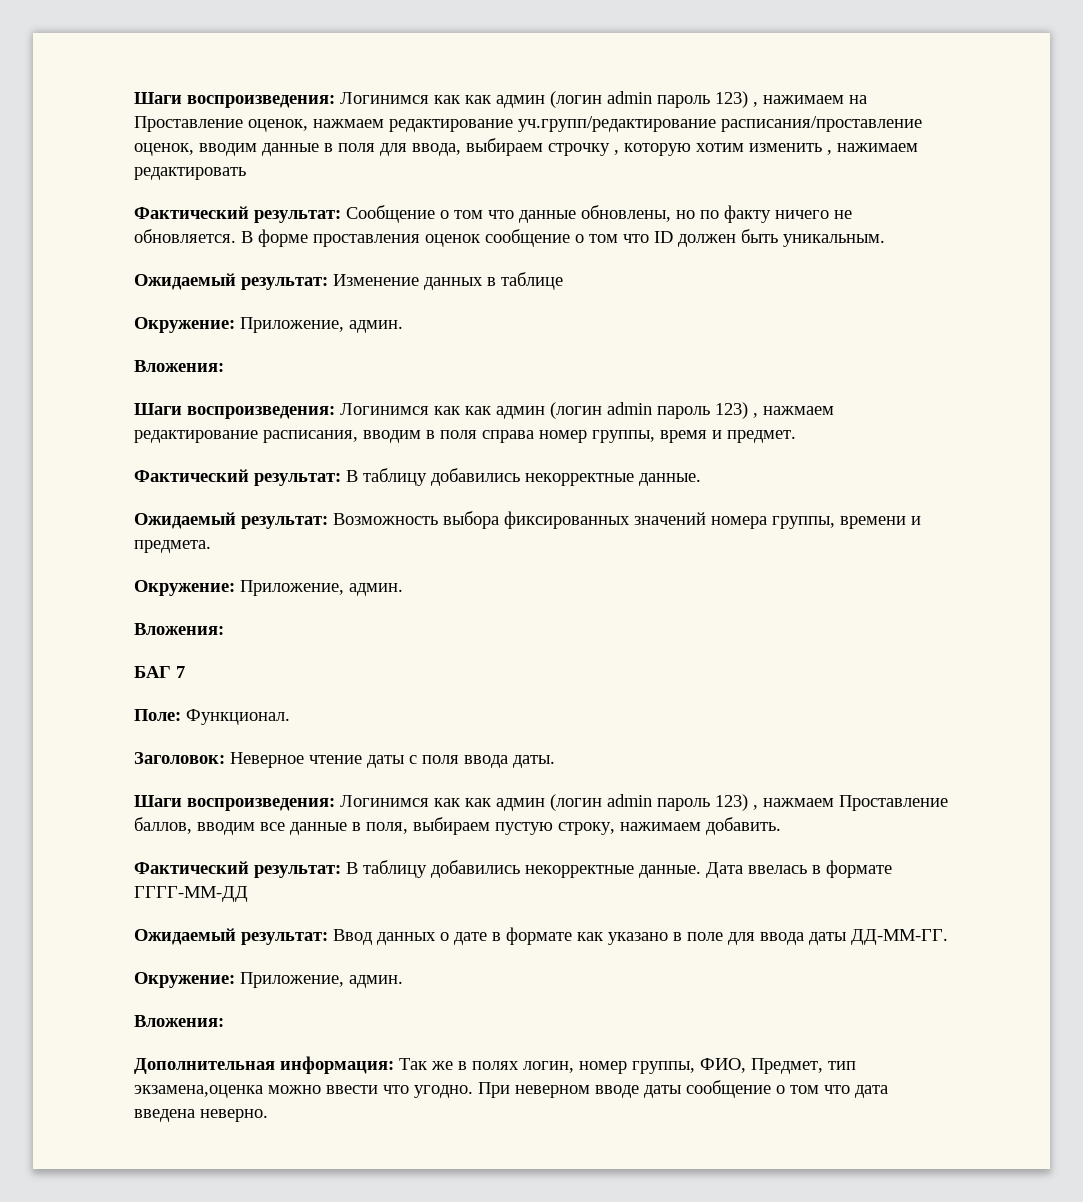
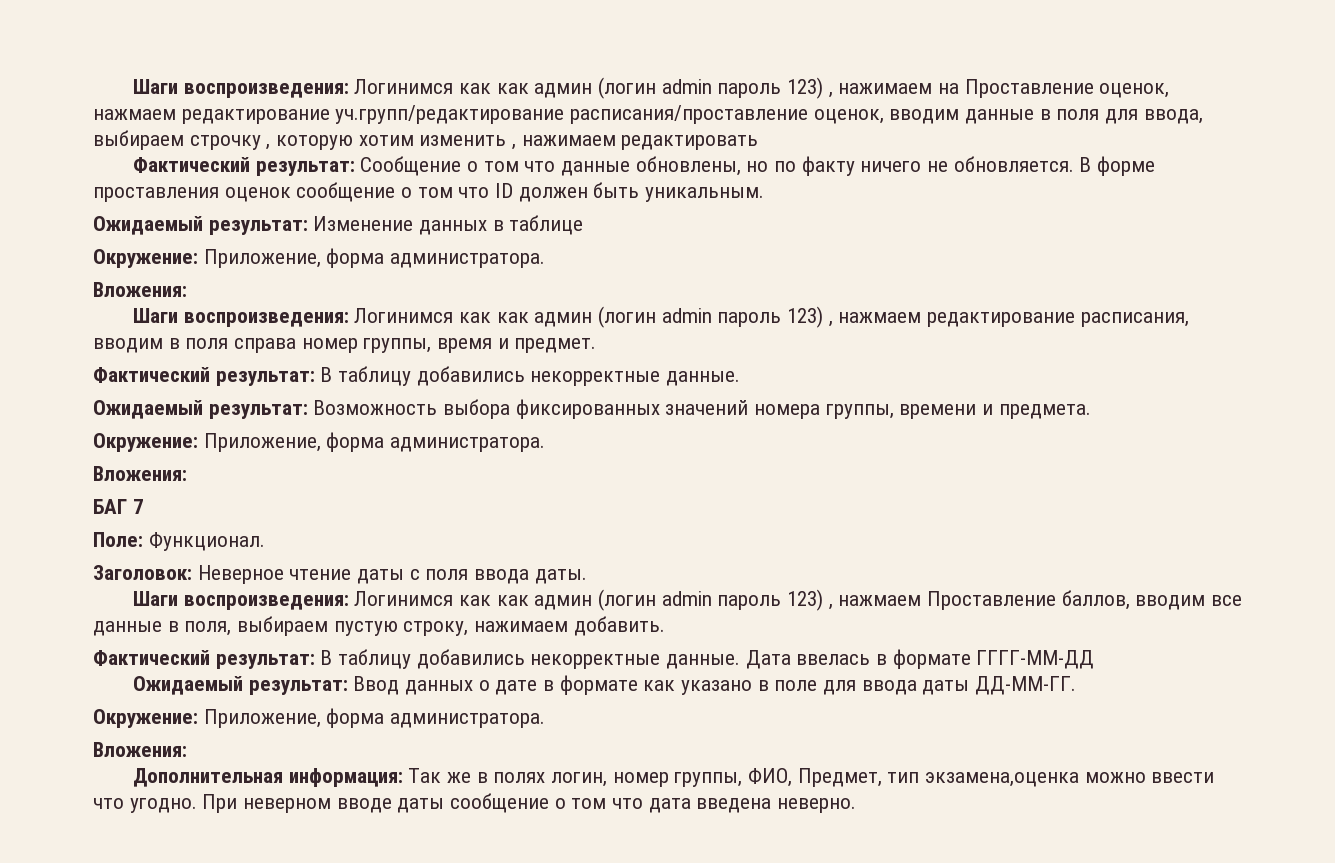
  Ожидаемый результат: Изменение данных в таблице
- Окружение: Приложение, админ.
+ Окружение: Приложение, форма администратора.
  Ожидаемый результат: Возможность выбора фиксированных значений номера группы, времени и предмета.
- Окружение: Приложение, админ.
+ Окружение: Приложение, форма администратора.
  Ожидаемый результат: Ввод данных о дате в формате как указано в поле для ввода даты ДД-ММ-ГГ.
- Окружение: Приложение, админ.
+ Окружение: Приложение, форма администратора.

